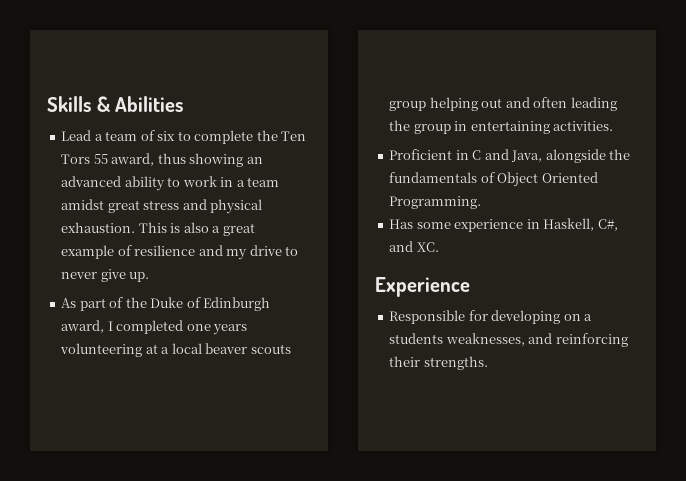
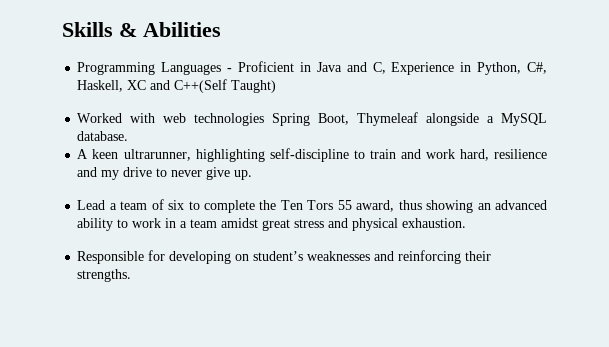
+ Programming Languages - Proficient in Java and C, Experience in Python, C#, Haskell, XC and C++(Self Taught)
+ Worked with web technologies Spring Boot, Thymeleaf alongside a MySQL database.
+ A keen ultrarunner, highlighting self-discipline to train and work hard, resilience and my drive to never give up.
- This is also a great example of resilience and my drive to never give up.
- As part of the Duke of Edinburgh award, I completed one years volunteering at a local beaver scouts group helping out and often leading the group in entertaining activities.
- Proficient in C and Java, alongside the fundamentals of Object Oriented Programming.
- Has some experience in Haskell, C#, and XC.
- Experience
- Responsible for developing on a students weaknesses, and reinforcing their strengths.
+ Responsible for developing on student’s weaknesses and reinforcing their strengths.

